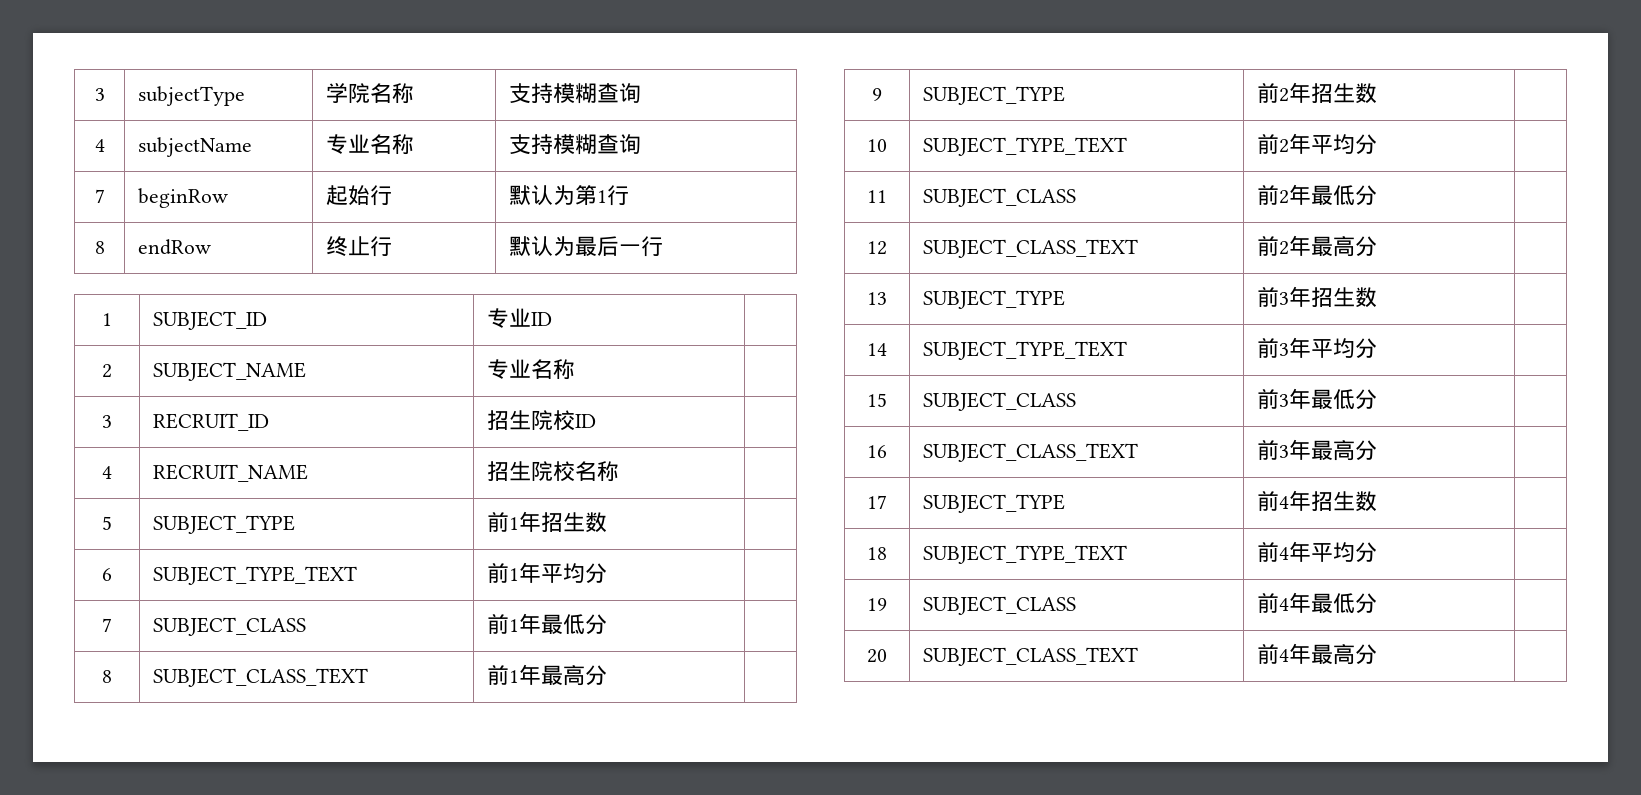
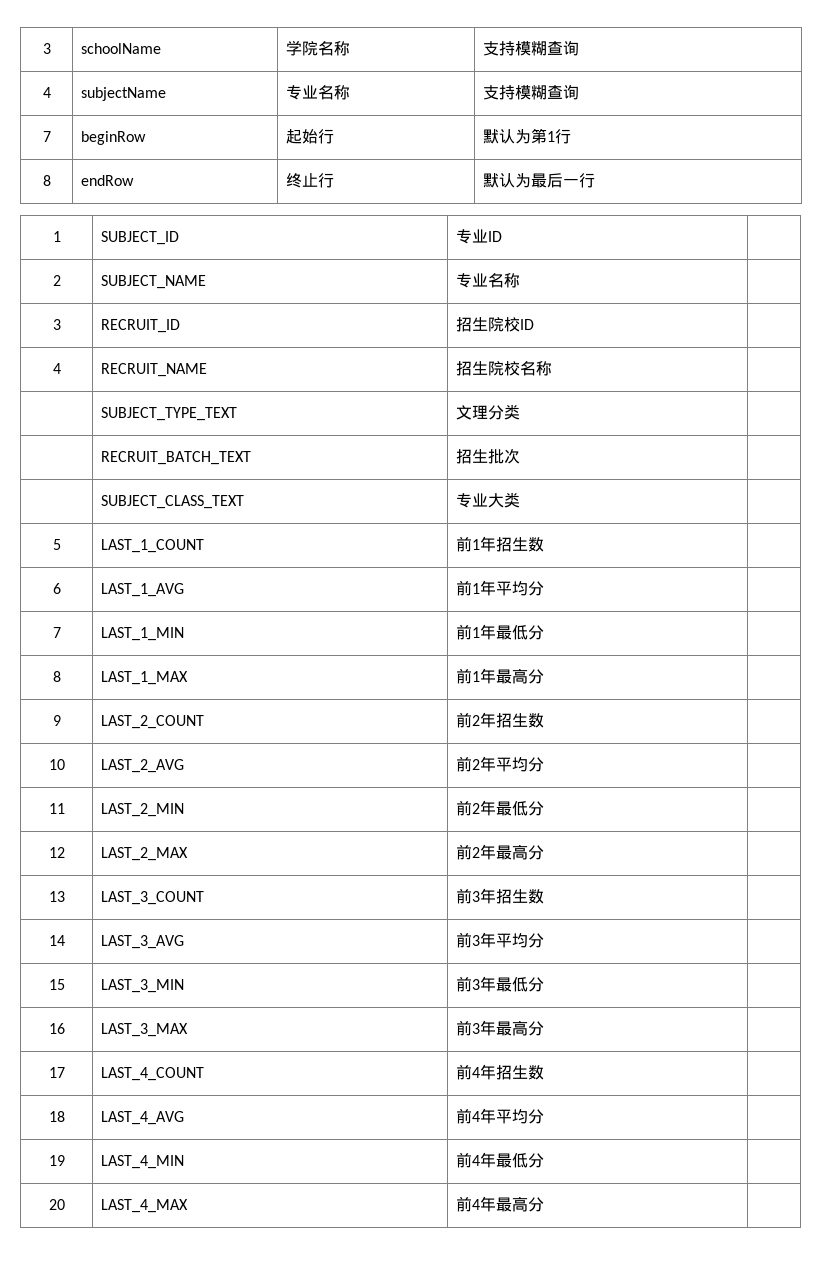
- 3 | subjectType | 学院名称 | 支持模糊查询
+ 3 | schoolName | 学院名称 | 支持模糊查询
+ | SUBJECT_TYPE_TEXT | 文理分类 |
+ | RECRUIT_BATCH_TEXT | 招生批次 |
+ | SUBJECT_CLASS_TEXT | 专业大类 |
- 5 | SUBJECT_TYPE | 前1年招生数 |
+ 5 | LAST_1_COUNT | 前1年招生数 |
- 6 | SUBJECT_TYPE_TEXT | 前1年平均分 |
+ 6 | LAST_1_AVG | 前1年平均分 |
- 7 | SUBJECT_CLASS | 前1年最低分 |
+ 7 | LAST_1_MIN | 前1年最低分 |
- 8 | SUBJECT_CLASS_TEXT | 前1年最高分 |
+ 8 | LAST_1_MAX | 前1年最高分 |
- 9 | SUBJECT_TYPE | 前2年招生数 |
+ 9 | LAST_2_COUNT | 前2年招生数 |
- 10 | SUBJECT_TYPE_TEXT | 前2年平均分 |
+ 10 | LAST_2_AVG | 前2年平均分 |
- 11 | SUBJECT_CLASS | 前2年最低分 |
+ 11 | LAST_2_MIN | 前2年最低分 |
- 12 | SUBJECT_CLASS_TEXT | 前2年最高分 |
+ 12 | LAST_2_MAX | 前2年最高分 |
- 13 | SUBJECT_TYPE | 前3年招生数 |
+ 13 | LAST_3_COUNT | 前3年招生数 |
- 14 | SUBJECT_TYPE_TEXT | 前3年平均分 |
+ 14 | LAST_3_AVG | 前3年平均分 |
- 15 | SUBJECT_CLASS | 前3年最低分 |
+ 15 | LAST_3_MIN | 前3年最低分 |
- 16 | SUBJECT_CLASS_TEXT | 前3年最高分 |
+ 16 | LAST_3_MAX | 前3年最高分 |
- 17 | SUBJECT_TYPE | 前4年招生数 |
+ 17 | LAST_4_COUNT | 前4年招生数 |
- 18 | SUBJECT_TYPE_TEXT | 前4年平均分 |
+ 18 | LAST_4_AVG | 前4年平均分 |
- 19 | SUBJECT_CLASS | 前4年最低分 |
+ 19 | LAST_4_MIN | 前4年最低分 |
- 20 | SUBJECT_CLASS_TEXT | 前4年最高分 |
+ 20 | LAST_4_MAX | 前4年最高分 |

